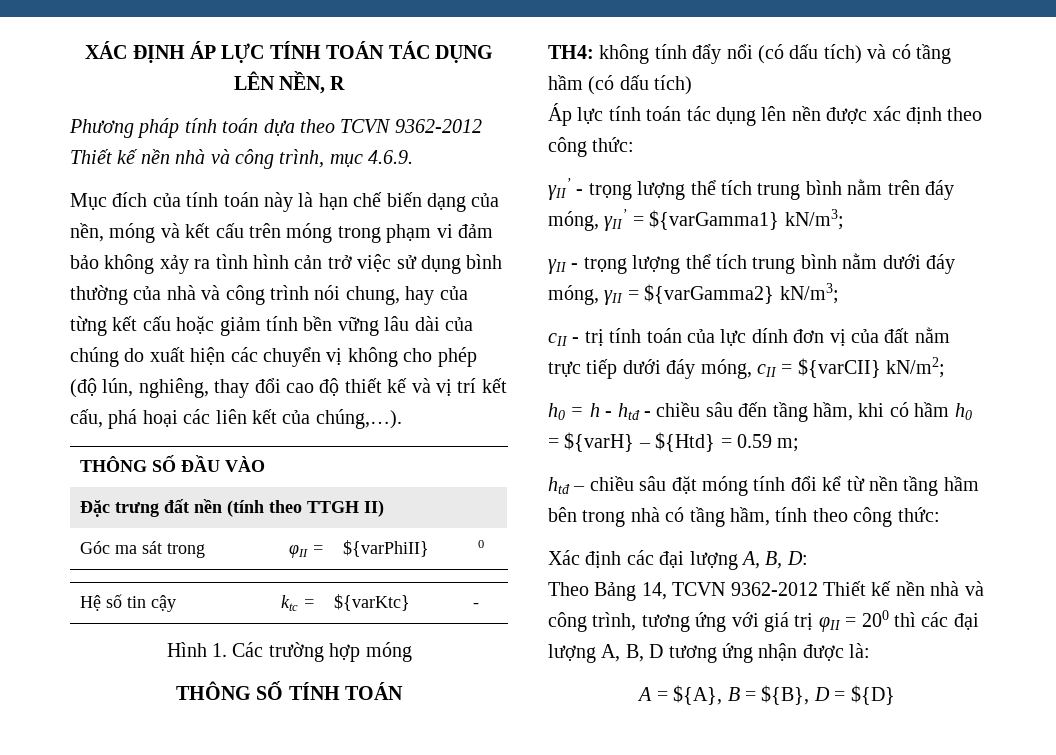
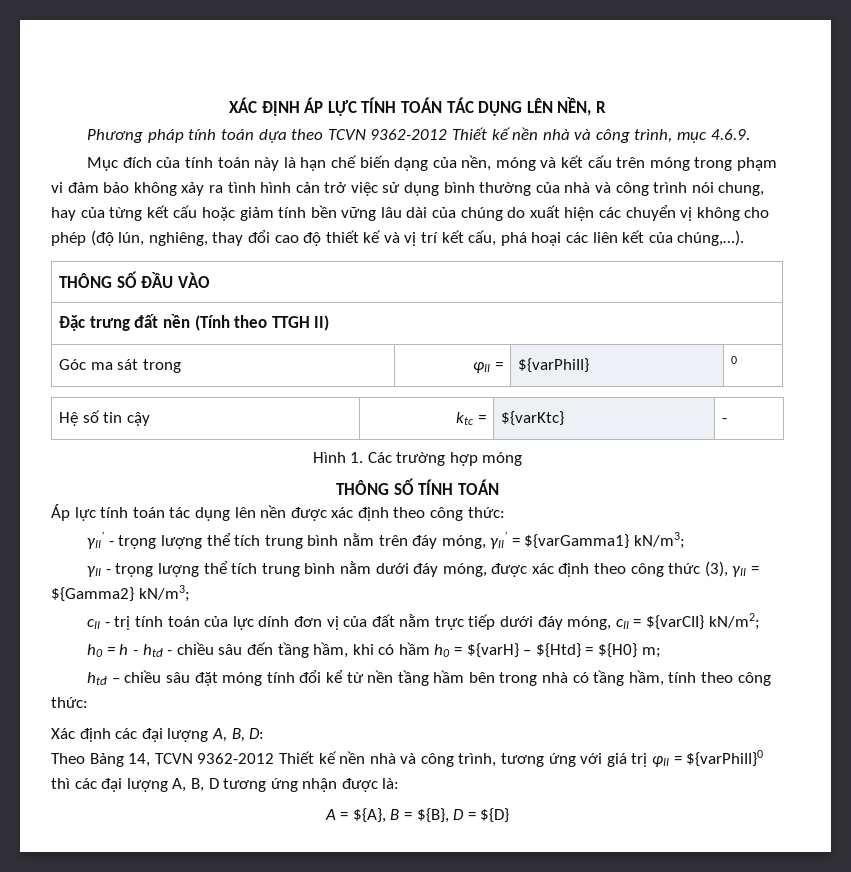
- Đặc trưng đất nền (tính theo TTGH II)
+ Đặc trưng đất nền (Tính theo TTGH II)
- TH4: không tính đẩy nổi (có dấu tích) và có tầng hầm (có dấu tích)
- γII - trọng lượng thể tích trung bình nằm dưới đáy móng, γII = ${varGamma2} kN/m3;
+ γII - trọng lượng thể tích trung bình nằm dưới đáy móng, được xác định theo công thức (3), γII = ${Gamma2} kN/m3;
- h0 = h - htđ - chiều sâu đến tầng hầm, khi có hầm h0 = ${varH} – ${Htd} = 0.59 m;
+ h0 = h - htđ - chiều sâu đến tầng hầm, khi có hầm h0 = ${varH} – ${Htd} = ${H0} m;
- Theo Bảng 14, TCVN 9362-2012 Thiết kế nền nhà và công trình, tương ứng với giá trị φII = 200 thì các đại lượng A, B, D tương ứng nhận được là:
+ Theo Bảng 14, TCVN 9362-2012 Thiết kế nền nhà và công trình, tương ứng với giá trị φII = ${varPhiII}0 thì các đại lượng A, B, D tương ứng nhận được là:

